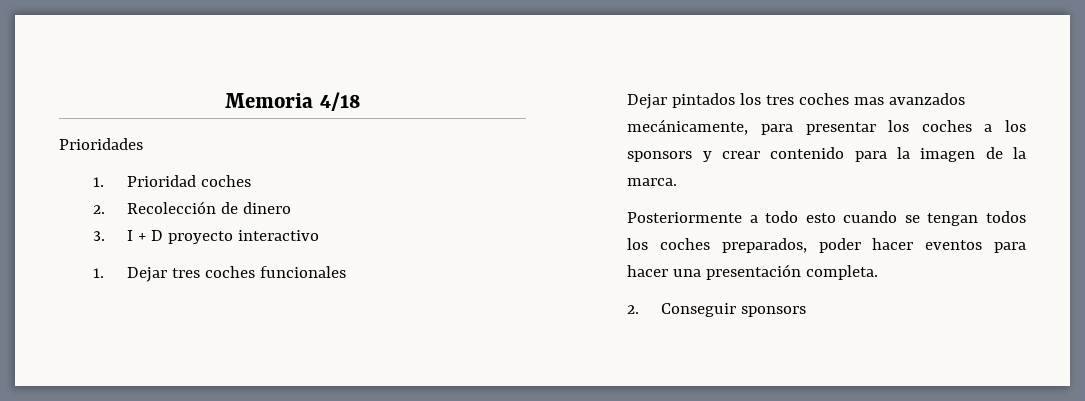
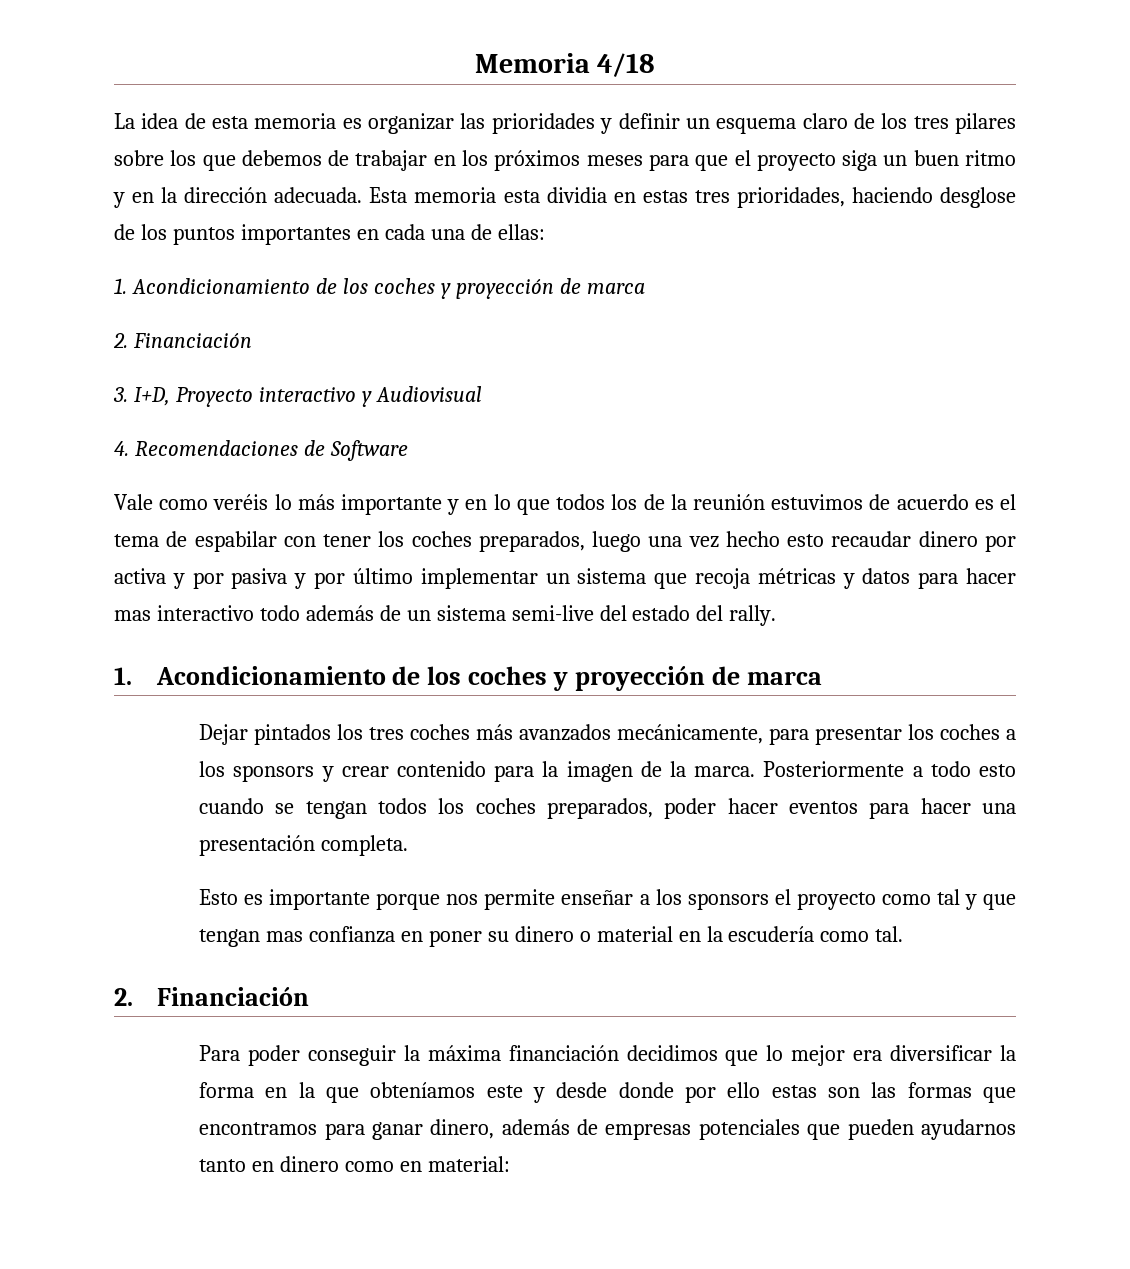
- Prioridades
- 1. Prioridad coches
- 2. Recolección de dinero
- 3. I + D proyecto interactivo
- 1. Dejar tres coches funcionales
+ La idea de esta memoria es organizar las prioridades y definir un esquema claro de los tres pilares sobre los que debemos de trabajar en los próximos meses para que el proyecto siga un buen ritmo y en la dirección adecuada. Esta memoria esta dividia en estas tres prioridades, haciendo desglose de los puntos importantes en cada una de ellas:
+ 1. Acondicionamiento de los coches y proyección de marca
+ 2. Financiación
+ 3. I+D, Proyecto interactivo y Audiovisual
+ 4. Recomendaciones de Software
+ Vale como veréis lo más importante y en lo que todos los de la reunión estuvimos de acuerdo es el tema de espabilar con tener los coches preparados, luego una vez hecho esto recaudar dinero por activa y por pasiva y por último implementar un sistema que recoja métricas y datos para hacer mas interactivo todo además de un sistema semi-live del estado del rally.
+ 1. Acondicionamiento de los coches y proyección de marca
- Dejar pintados los tres coches mas avanzados mecánicamente, para presentar los coches a los sponsors y crear contenido para la imagen de la marca.
- Posteriormente a todo esto cuando se tengan todos los coches preparados, poder hacer eventos para hacer una presentación completa.
+ Dejar pintados los tres coches más avanzados mecánicamente, para presentar los coches a los sponsors y crear contenido para la imagen de la marca. Posteriormente a todo esto cuando se tengan todos los coches preparados, poder hacer eventos para hacer una presentación completa.
- 2. Conseguir sponsors
+ Esto es importante porque nos permite enseñar a los sponsors el proyecto como tal y que tengan mas confianza en poner su dinero o material en la escudería como tal.
+ 2. Financiación
+ Para poder conseguir la máxima financiación decidimos que lo mejor era diversificar la forma en la que obteníamos este y desde donde por ello estas son las formas que encontramos para ganar dinero, además de empresas potenciales que pueden ayudarnos tanto en dinero como en material:

